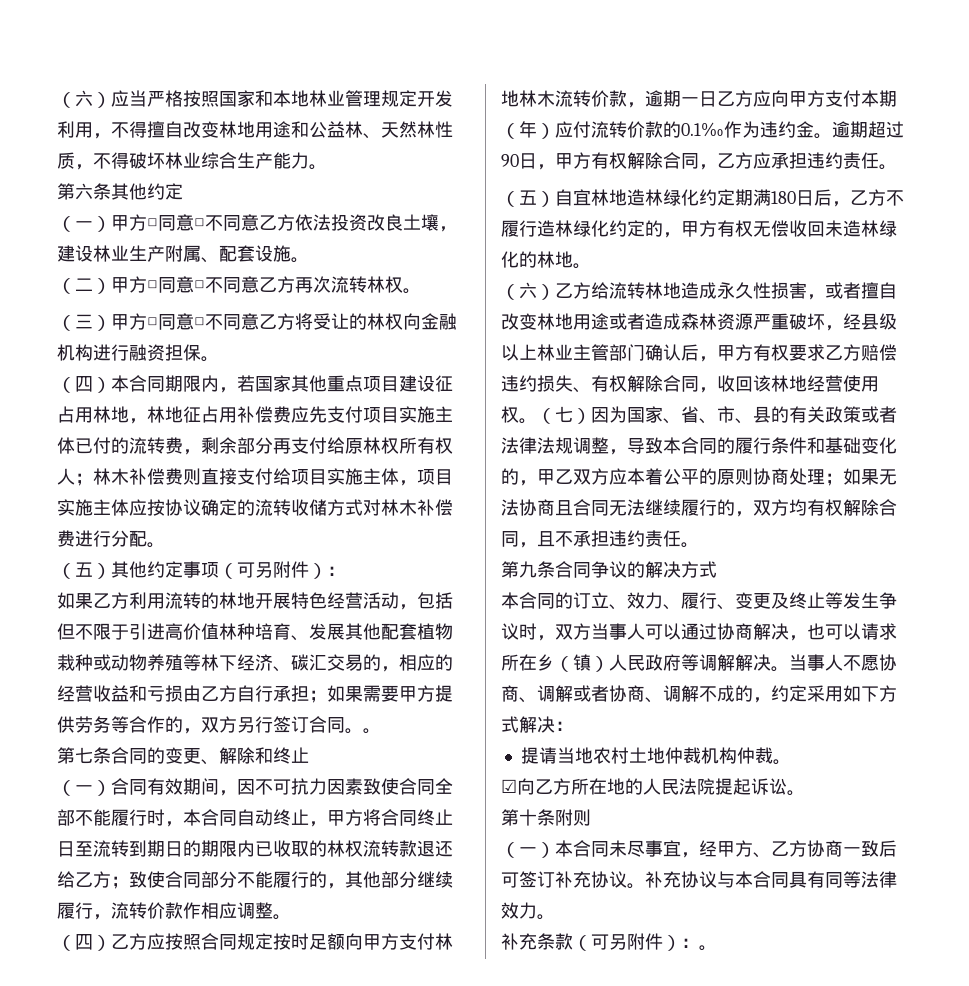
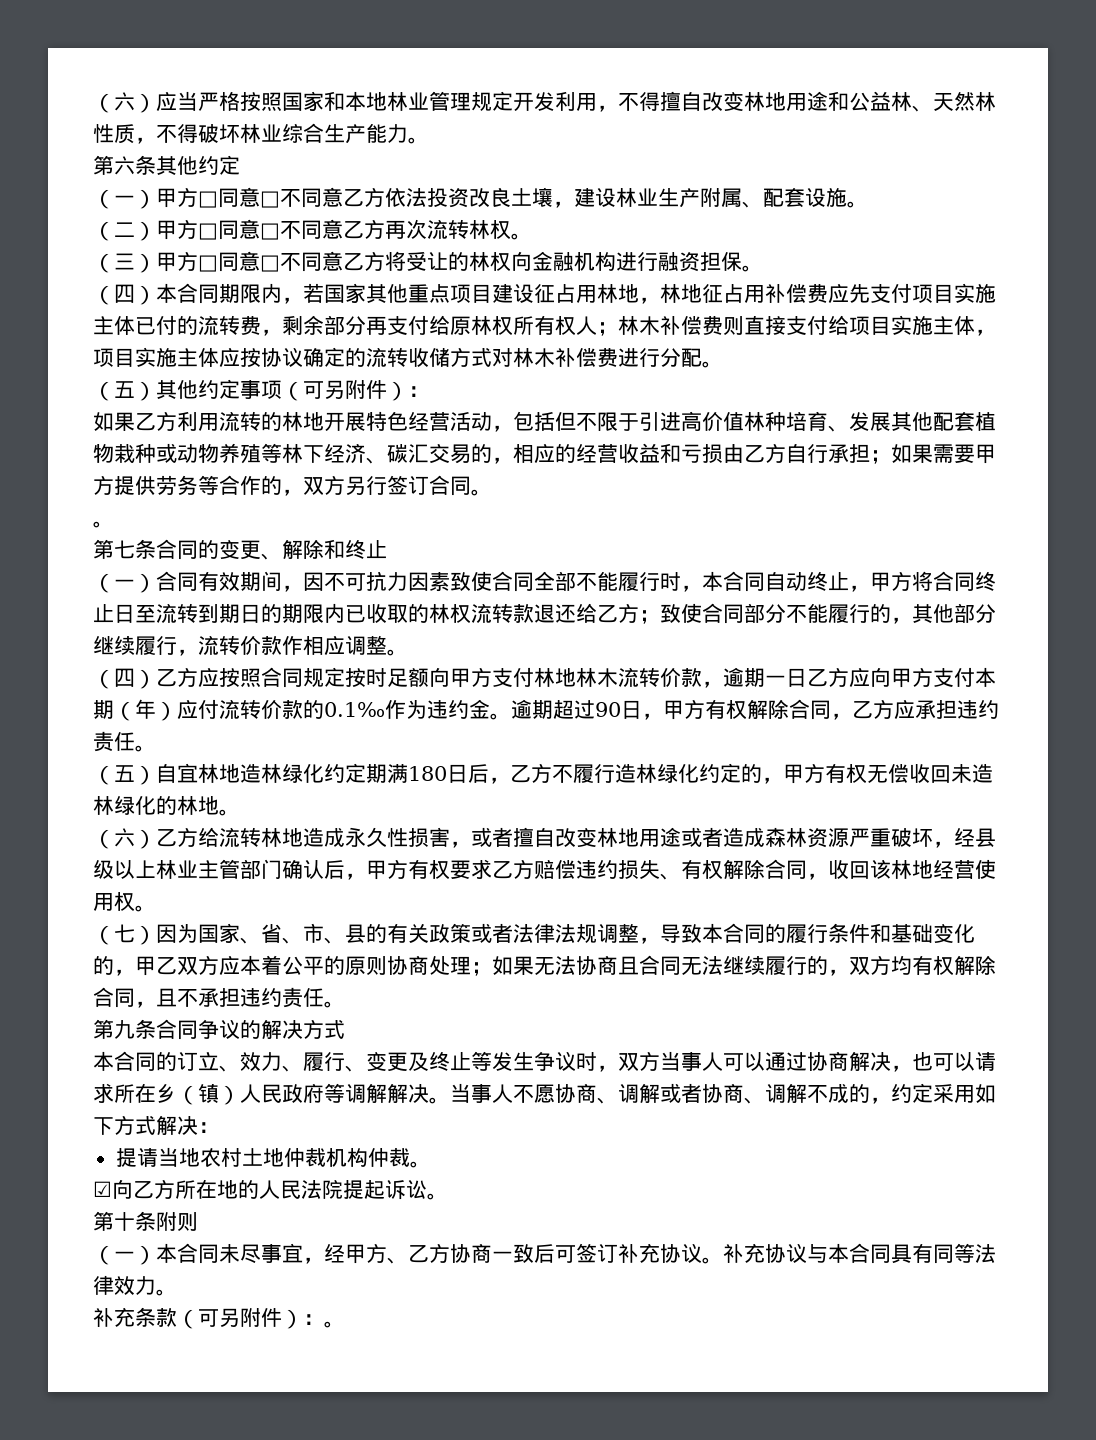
- 如果乙方利用流转的林地开展特色经营活动，包括但不限于引进高价值林种培育、发展其他配套植物栽种或动物养殖等林下经济、碳汇交易的，相应的经营收益和亏损由乙方自行承担；如果需要甲方提供劳务等合作的，双方另行签订合同。。
+ 如果乙方利用流转的林地开展特色经营活动，包括但不限于引进高价值林种培育、发展其他配套植物栽种或动物养殖等林下经济、碳汇交易的，相应的经营收益和亏损由乙方自行承担；如果需要甲方提供劳务等合作的，双方另行签订合同。
+ 。
- （六）乙方给流转林地造成永久性损害，或者擅自改变林地用途或者造成森林资源严重破坏，经县级以上林业主管部门确认后，甲方有权要求乙方赔偿违约损失、有权解除合同，收回该林地经营使用权。（七）因为国家、省、市、县的有关政策或者法律法规调整，导致本合同的履行条件和基础变化的，甲乙双方应本着公平的原则协商处理；
+ （六）乙方给流转林地造成永久性损害，或者擅自改变林地用途或者造成森林资源严重破坏，经县级以上林业主管部门确认后，甲方有权要求乙方赔偿违约损失、有权解除合同，收回该林地经营使用权。
+ （七）因为国家、省、市、县的有关政策或者法律法规调整，导致本合同的履行条件和基础变化的，甲乙双方应本着公平的原则协商处理；

